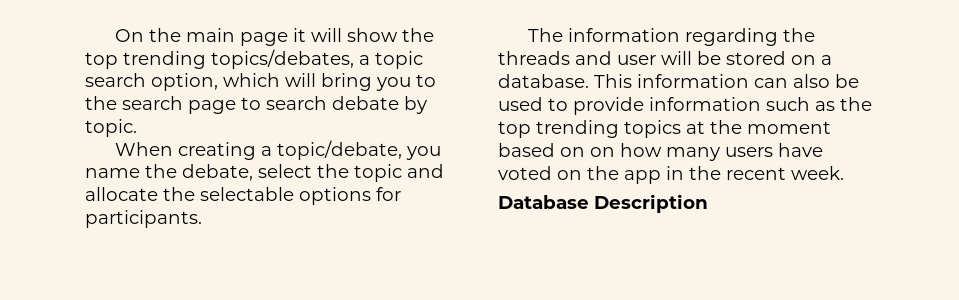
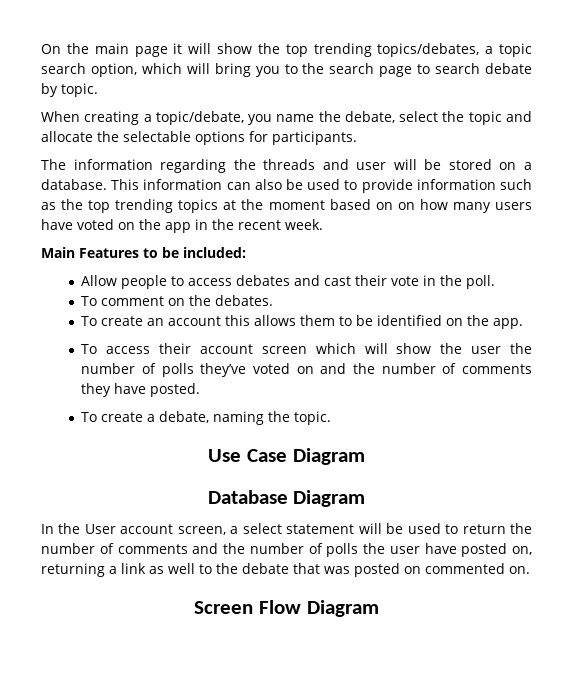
- Database Description
+ Main Features to be included:
+ Allow people to access debates and cast their vote in the poll.
+ To comment on the debates.
+ To create an account this allows them to be identified on the app.
+ To access their account screen which will show the user the number of polls they’ve voted on and the number of comments they have posted.
+ To create a debate, naming the topic.
+ Use Case Diagram
+ Database Diagram
+ In the User account screen, a select statement will be used to return the number of comments and the number of polls the user have posted on, returning a link as well to the debate that was posted on commented on.
+ Screen Flow Diagram

